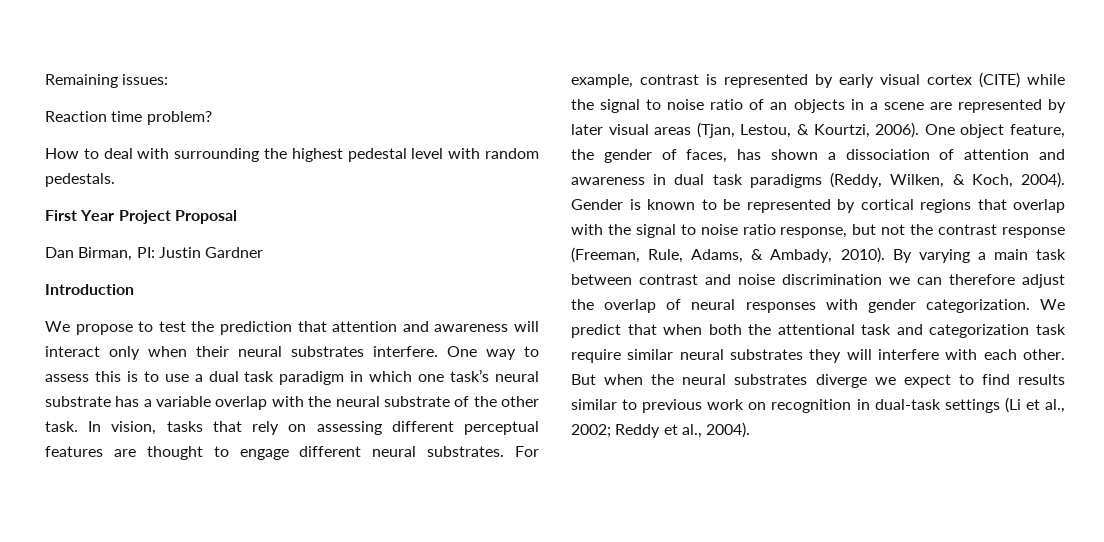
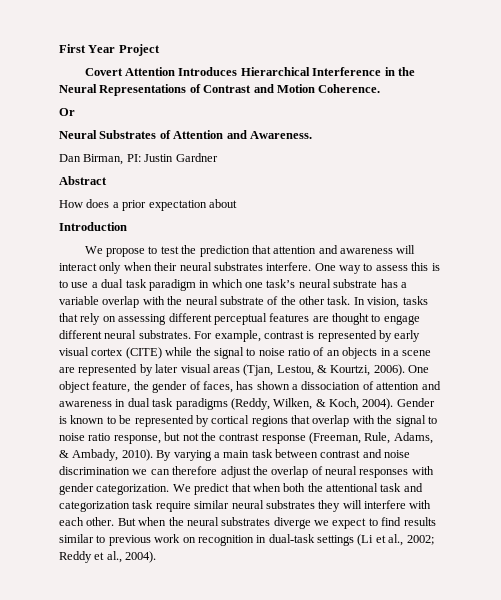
- Remaining issues:
- Reaction time problem?
- How to deal with surrounding the highest pedestal level with random pedestals.
- First Year Project Proposal
+ First Year Project
+ Covert Attention Introduces Hierarchical Interference in the Neural Representations of Contrast and Motion Coherence.
+ Or
+ Neural Substrates of Attention and Awareness.
+ Abstract
+ How does a prior expectation about

